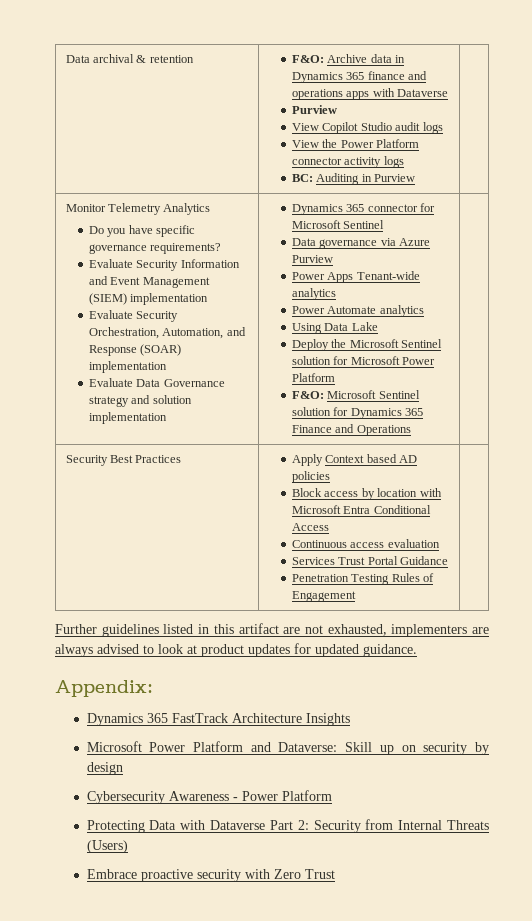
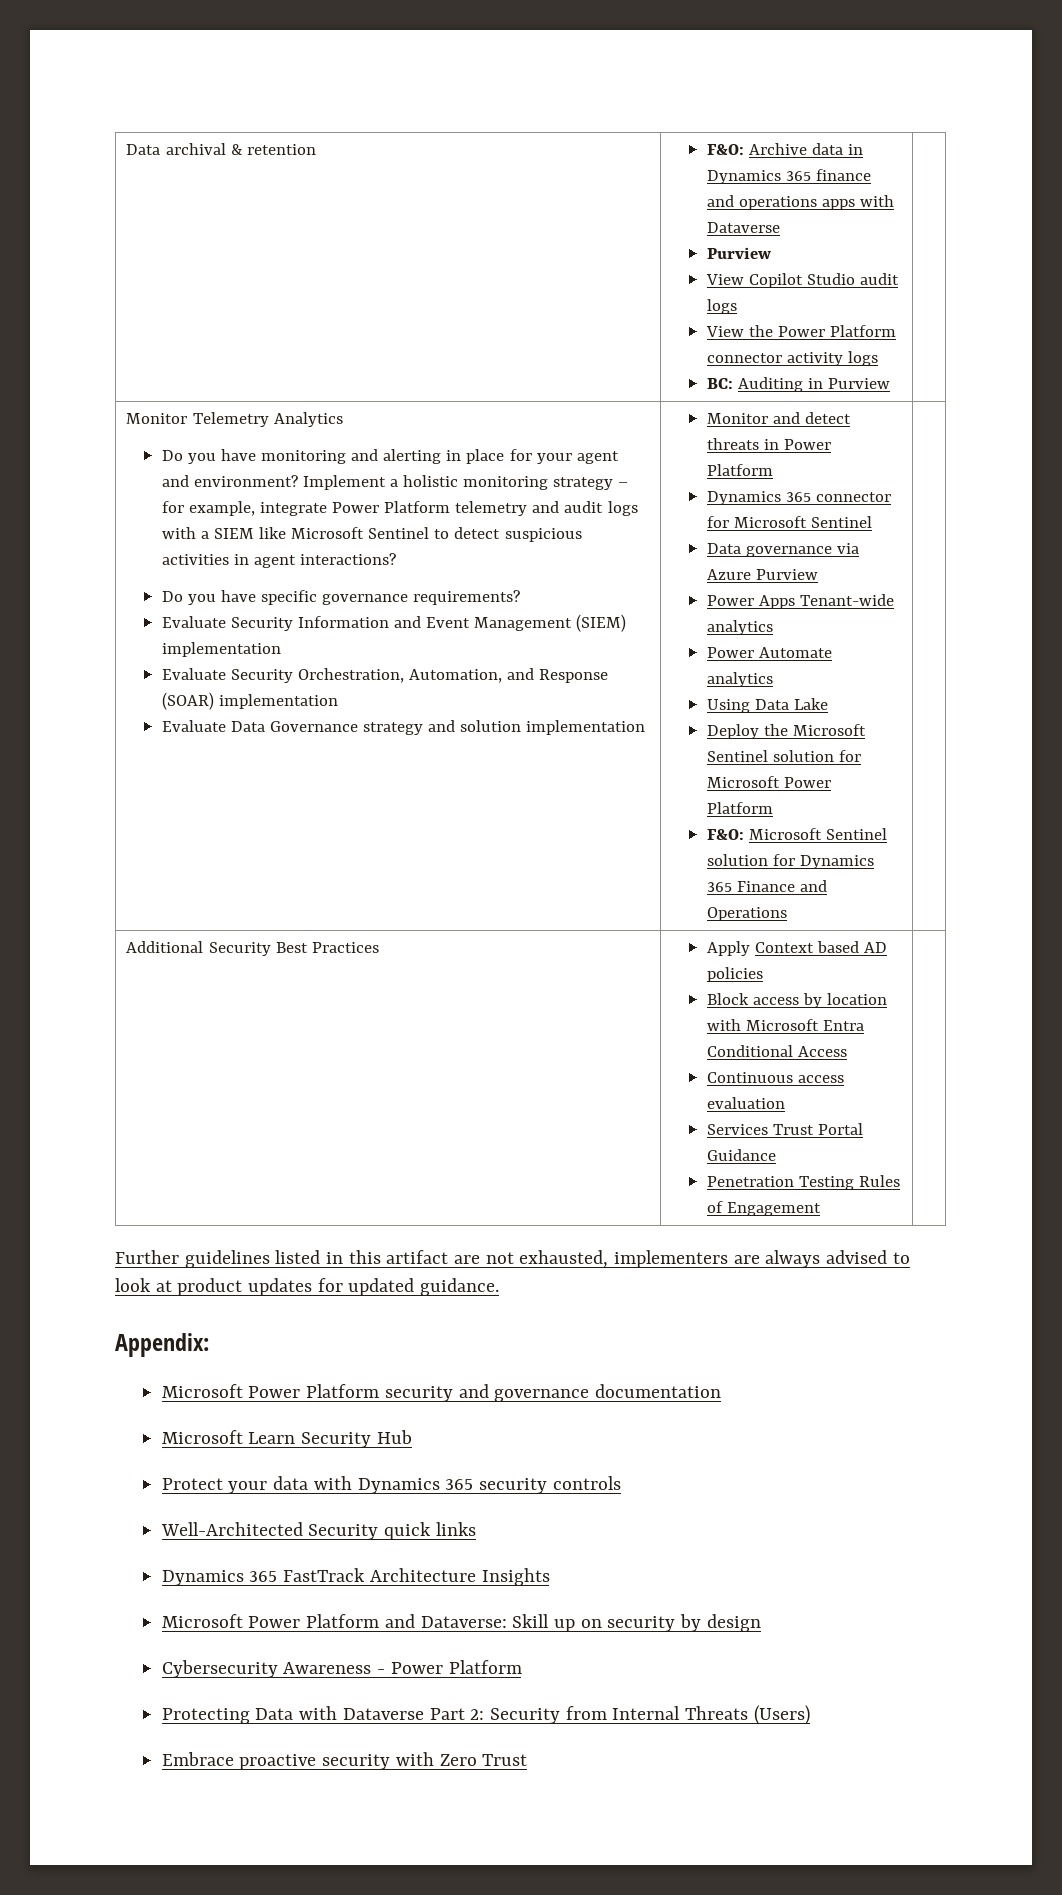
+ Do you have monitoring and alerting in place for your agent and environment? Implement a holistic monitoring strategy – for example, integrate Power Platform telemetry and audit logs with a SIEM like Microsoft Sentinel to detect suspicious activities in agent interactions?
+ Monitor and detect threats in Power Platform
- Security Best Practices | Apply Context based AD policies
+ Additional Security Best Practices | Apply Context based AD policies
+ Microsoft Power Platform security and governance documentation
+ Microsoft Learn Security Hub
+ Protect your data with Dynamics 365 security controls
+ Well-Architected Security quick links

